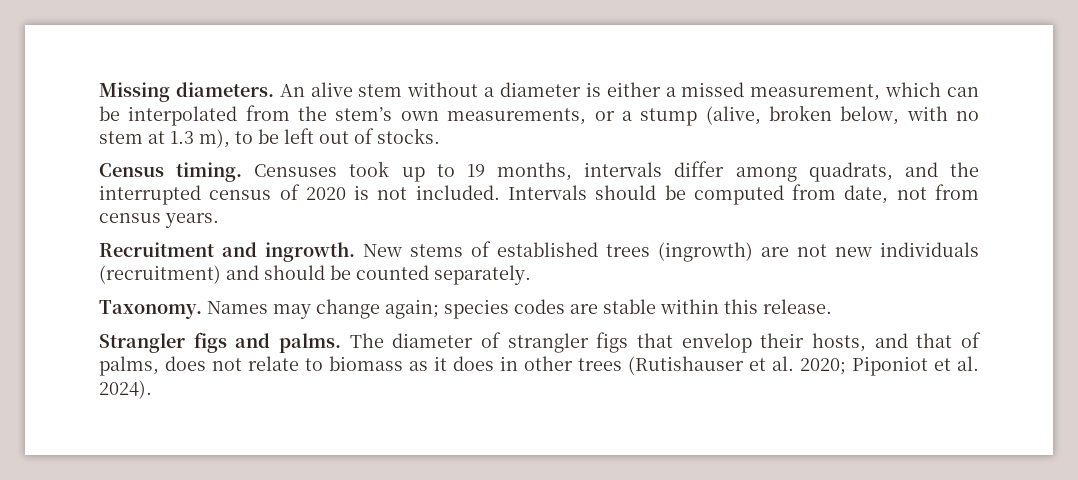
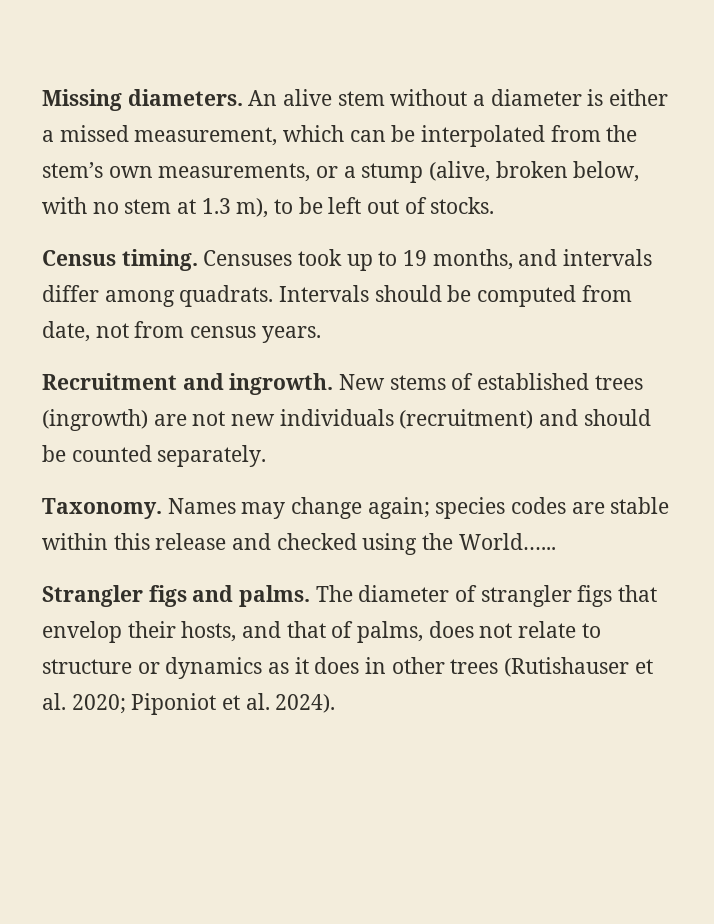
- Censuses took up to 19 months, intervals differ among quadrats, and the interrupted census of 2020 is not included.
+ Censuses took up to 19 months, and intervals differ among quadrats.
- Names may change again; species codes are stable within this release.
+ Names may change again; species codes are stable within this release and checked using the World…...
- The diameter of strangler figs that envelop their hosts, and that of palms, does not relate to biomass as it does in other trees (Rutishauser et al. 2020; Piponiot et al. 2024).
+ The diameter of strangler figs that envelop their hosts, and that of palms, does not relate to structure or dynamics as it does in other trees (Rutishauser et al. 2020; Piponiot et al. 2024).

